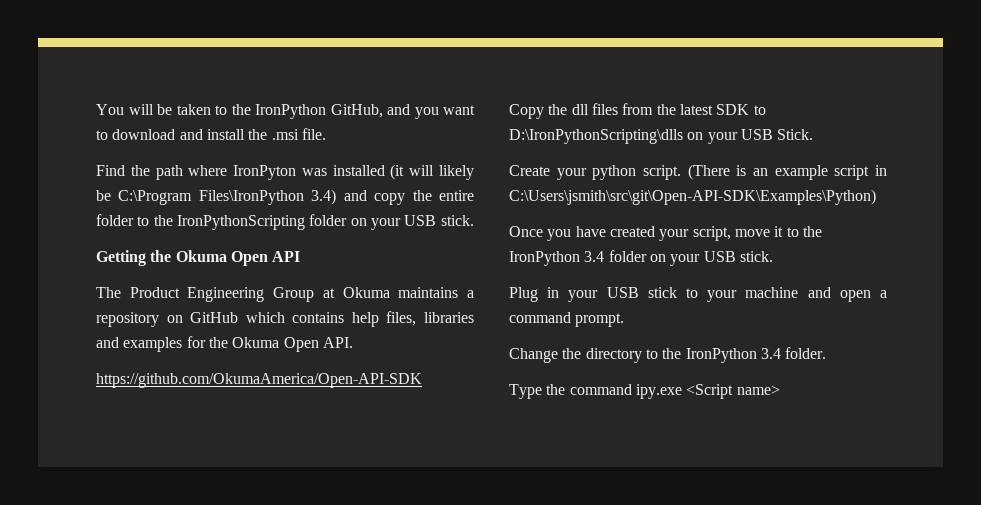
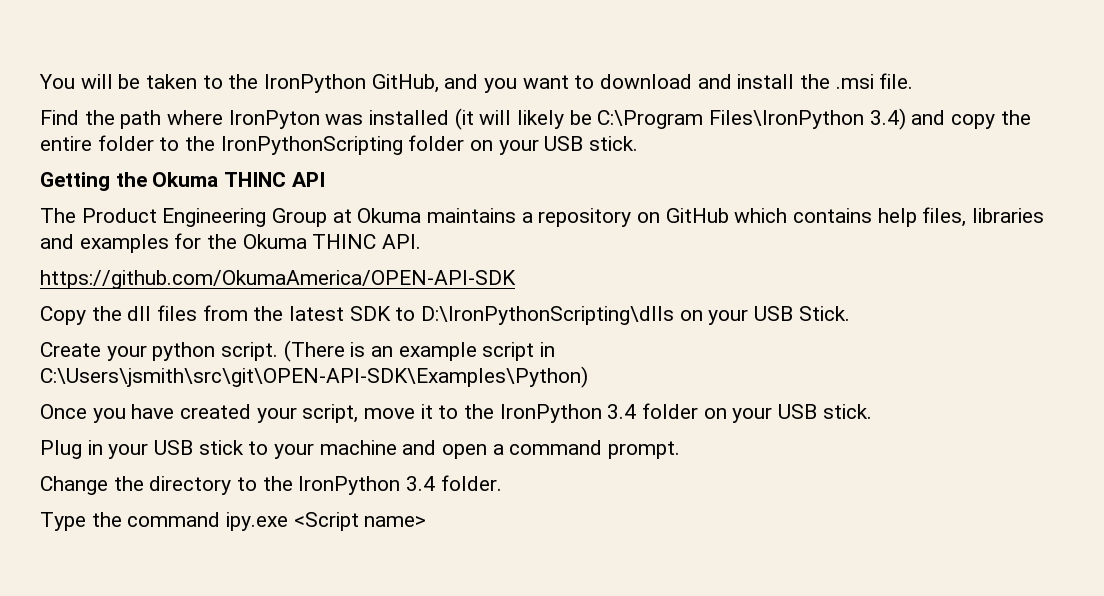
- Getting the Okuma Open API
+ Getting the Okuma THINC API
- The Product Engineering Group at Okuma maintains a repository on GitHub which contains help files, libraries and examples for the Okuma Open API.
+ The Product Engineering Group at Okuma maintains a repository on GitHub which contains help files, libraries and examples for the Okuma THINC API.
- https://github.com/OkumaAmerica/Open-API-SDK
+ https://github.com/OkumaAmerica/OPEN-API-SDK
- (There is an example script in C:\Users\jsmith\src\git\Open-API-SDK\Examples\Python)
+ (There is an example script in C:\Users\jsmith\src\git\OPEN-API-SDK\Examples\Python)

